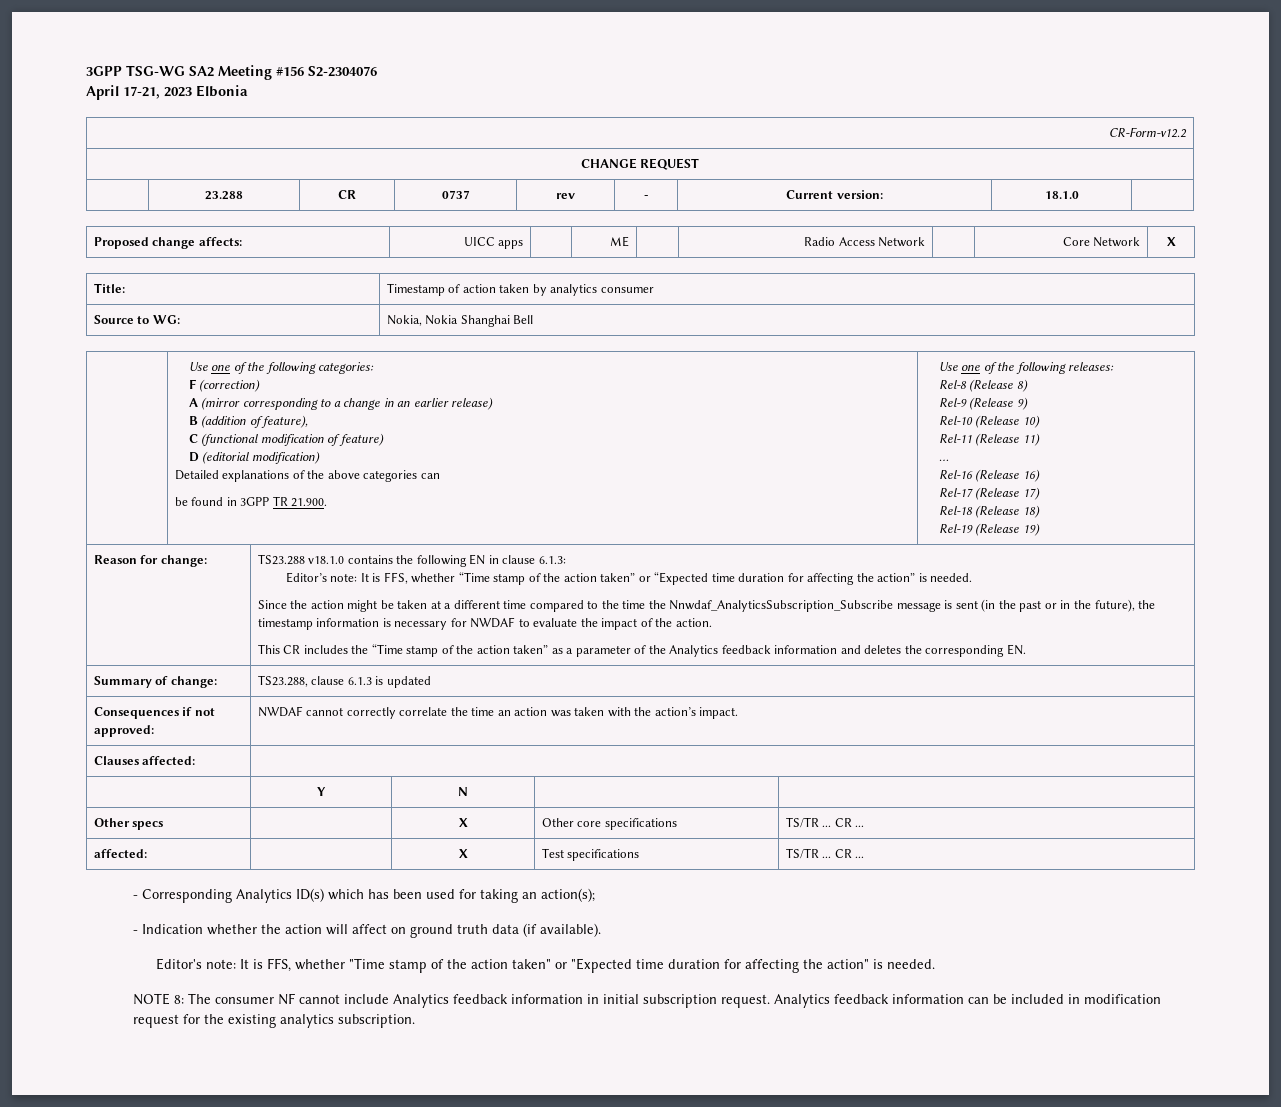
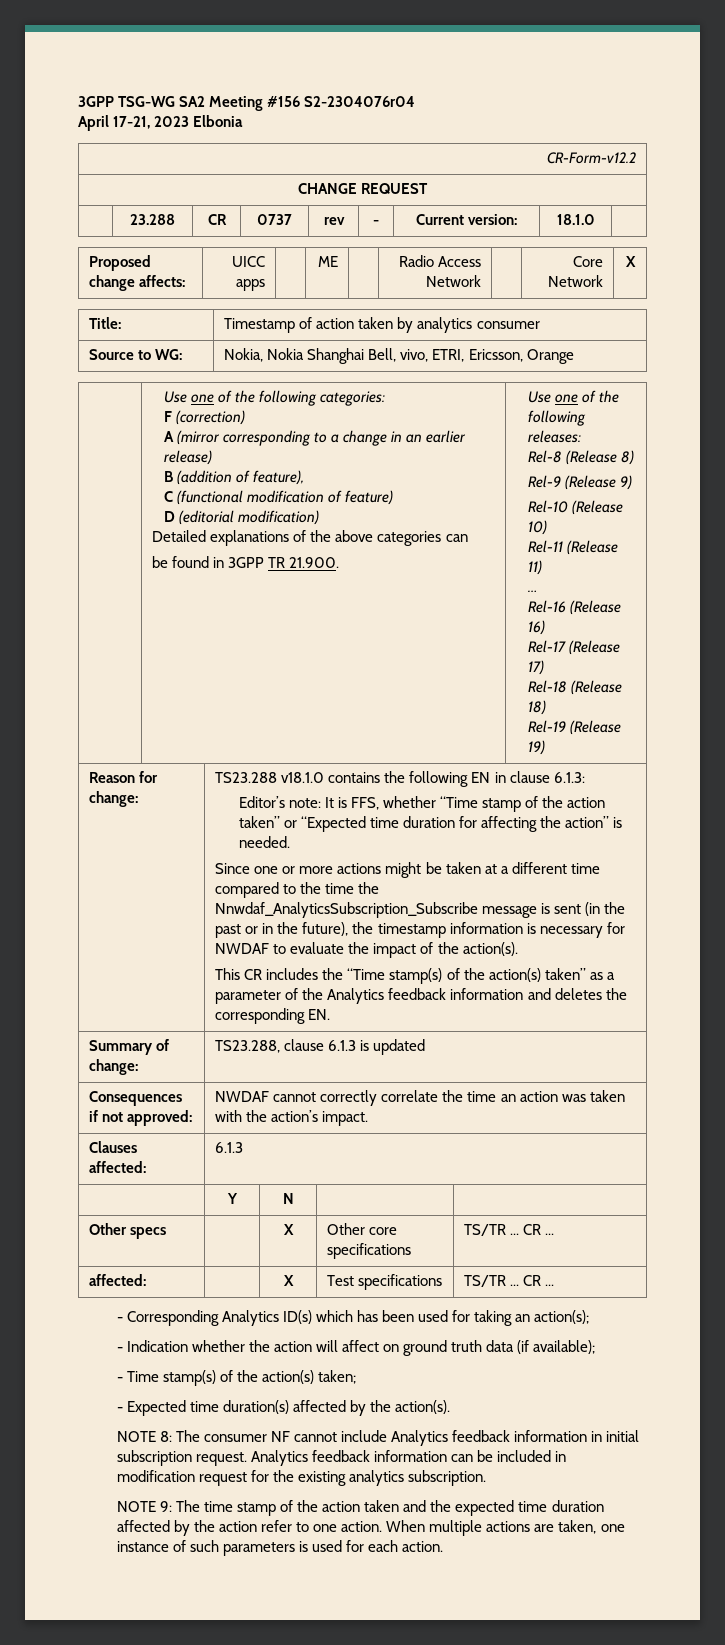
- 3GPP TSG-WG SA2 Meeting #156 S2-2304076
+ 3GPP TSG-WG SA2 Meeting #156 S2-2304076r04
- Source to WG: | Nokia, Nokia Shanghai Bell
+ Source to WG: | Nokia, Nokia Shanghai Bell, vivo, ETRI, Ericsson, Orange
- Since the action might be taken at a different time compared to the time the Nnwdaf_AnalyticsSubscription_Subscribe message is sent (in the past or in the future), the timestamp information is necessary for NWDAF to evaluate the impact of the action.
+ Since one or more actions might be taken at a different time compared to the time the Nnwdaf_AnalyticsSubscription_Subscribe message is sent (in the past or in the future), the timestamp information is necessary for NWDAF to evaluate the impact of the action(s).
- This CR includes the “Time stamp of the action taken” as a parameter of the Analytics feedback information and deletes the corresponding EN.
+ This CR includes the “Time stamp(s) of the action(s) taken” as a parameter of the Analytics feedback information and deletes the corresponding EN.
- Clauses affected: |
+ Clauses affected: | 6.1.3
- - Indication whether the action will affect on ground truth data (if available).
- Editor's note: It is FFS, whether "Time stamp of the action taken" or "Expected time duration for affecting the action" is needed.
+ - Indication whether the action will affect on ground truth data (if available);
+ - Time stamp(s) of the action(s) taken;
+ - Expected time duration(s) affected by the action(s).
+ NOTE 9: The time stamp of the action taken and the expected time duration affected by the action refer to one action. When multiple actions are taken, one instance of such parameters is used for each action.

